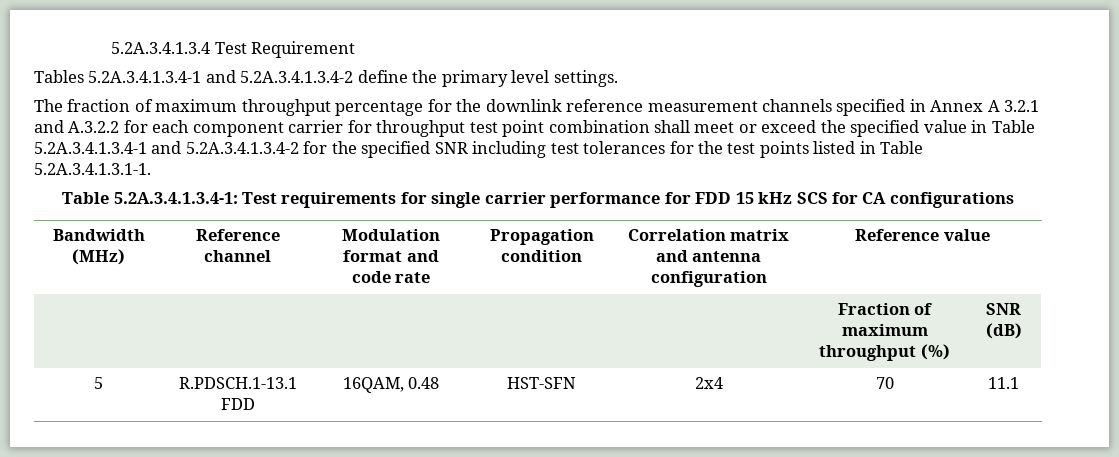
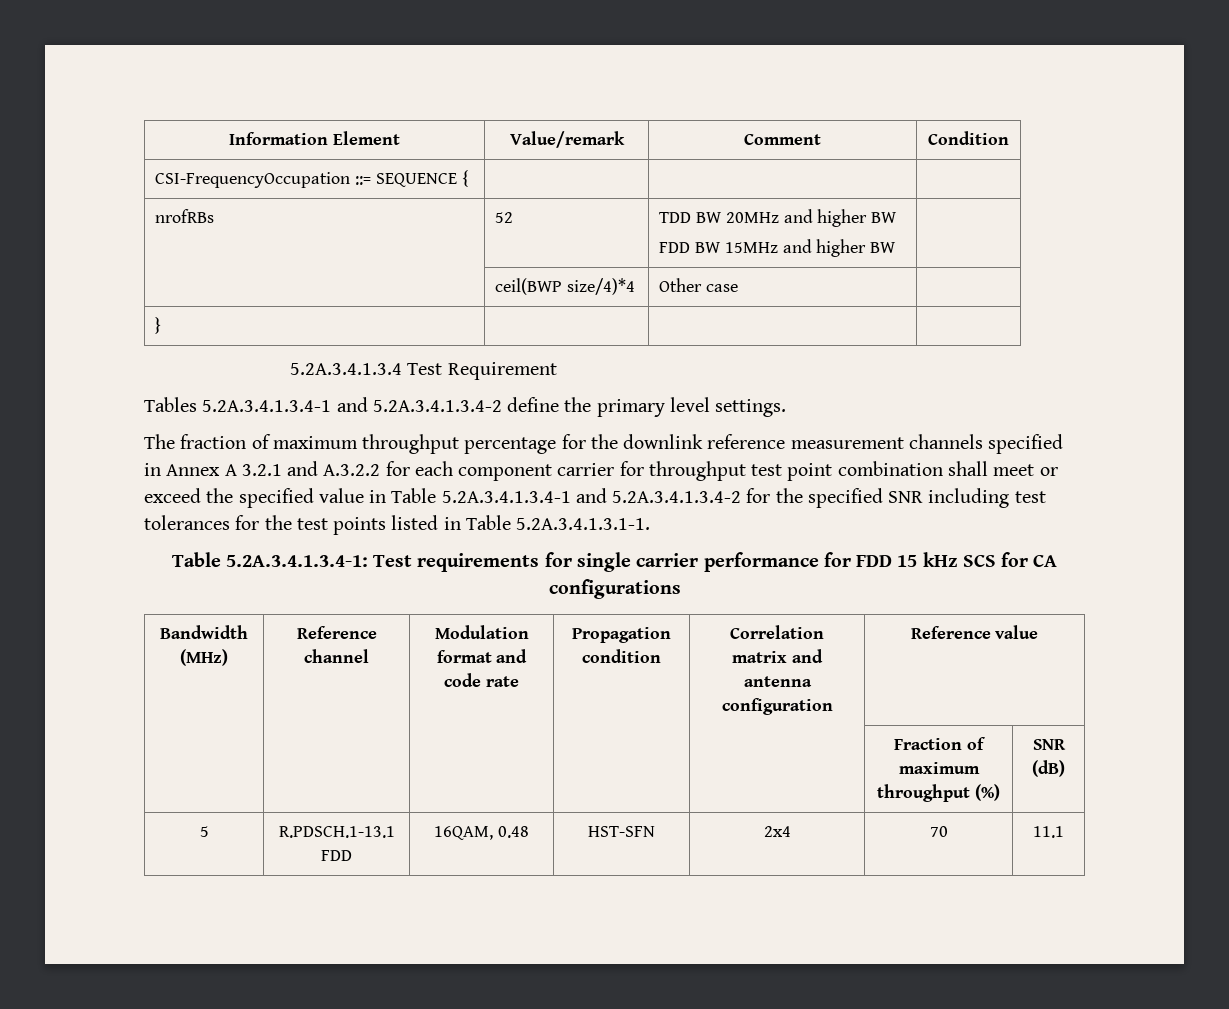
+ Information Element | Value/remark | Comment | Condition
+ CSI-FrequencyOccupation ::= SEQUENCE { | | |
+ nrofRBs | 52 | TDD BW 20MHz and higher BW
+ FDD BW 15MHz and higher BW |
+ | ceil(BWP size/4)*4 | Other case |
+ } | | |

